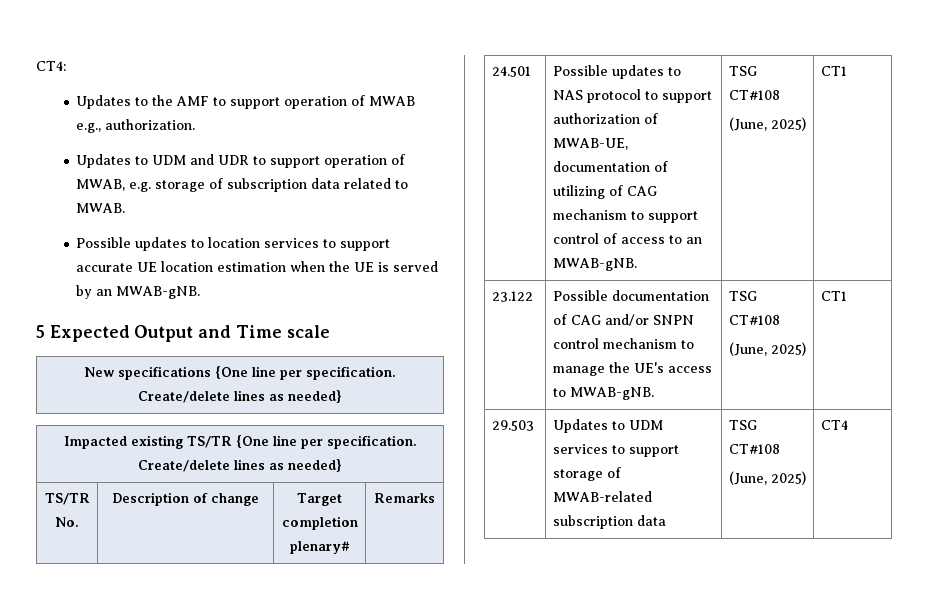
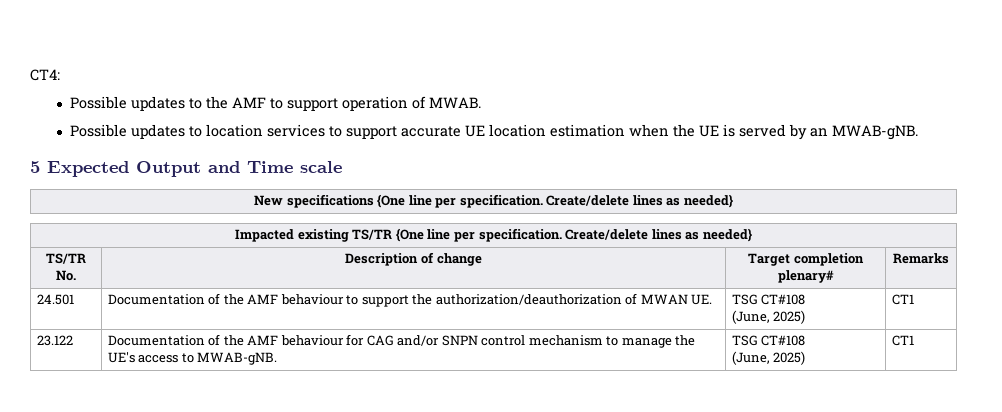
- Updates to the AMF to support operation of MWAB e.g., authorization.
- Updates to UDM and UDR to support operation of MWAB, e.g. storage of subscription data related to MWAB.
+ Possible updates to the AMF to support operation of MWAB.
- 24.501 | Possible updates to NAS protocol to support authorization of MWAB-UE, documentation of utilizing of CAG mechanism to support control of access to an MWAB-gNB. | TSG CT#108
+ 24.501 | Documentation of the AMF behaviour to support the authorization/deauthorization of MWAN UE. | TSG CT#108
- 23.122 | Possible documentation of CAG and/or SNPN control mechanism to manage the UE's access to MWAB-gNB. | TSG CT#108
+ 23.122 | Documentation of the AMF behaviour for CAG and/or SNPN control mechanism to manage the UE's access to MWAB-gNB. | TSG CT#108
- 29.503 | Updates to UDM services to support storage of MWAB-related subscription data | TSG CT#108
- (June, 2025) | CT4

